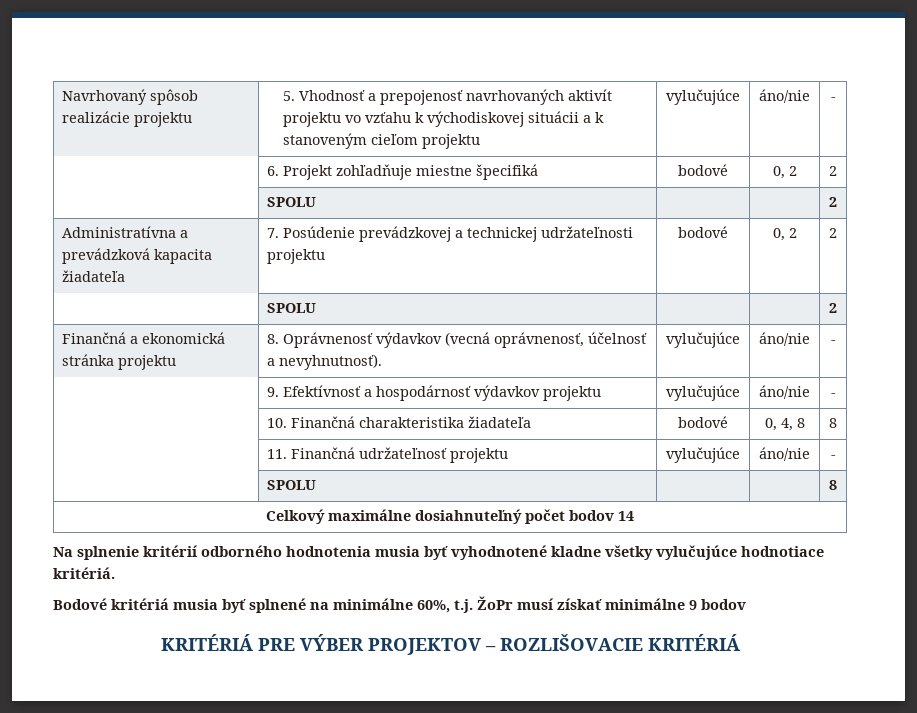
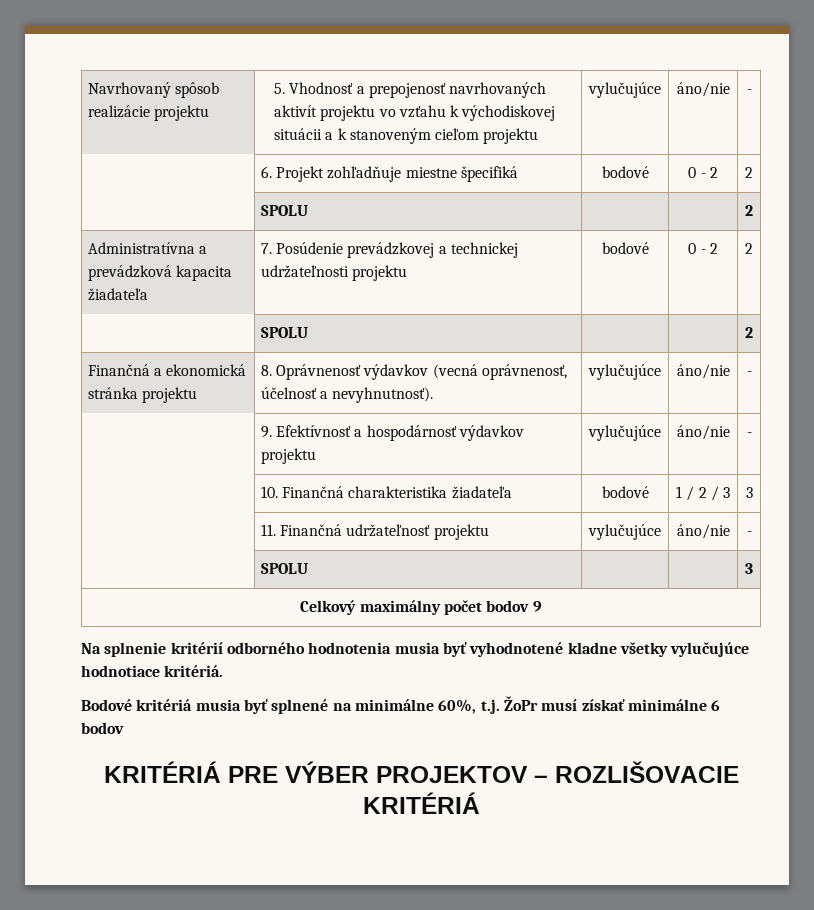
- | 6. Projekt zohľadňuje miestne špecifiká | bodové | 0, 2 | 2
+ | 6. Projekt zohľadňuje miestne špecifiká | bodové | 0 - 2 | 2
- Administratívna a prevádzková kapacita žiadateľa | 7. Posúdenie prevádzkovej a technickej udržateľnosti projektu | bodové | 0, 2 | 2
+ Administratívna a prevádzková kapacita žiadateľa | 7. Posúdenie prevádzkovej a technickej udržateľnosti projektu | bodové | 0 - 2 | 2
- | 10. Finančná charakteristika žiadateľa | bodové | 0, 4, 8 | 8
+ | 10. Finančná charakteristika žiadateľa | bodové | 1 / 2 / 3 | 3
- | SPOLU | | | 8
+ | SPOLU | | | 3
- Celkový maximálne dosiahnuteľný počet bodov 14
+ Celkový maximálny počet bodov 9
- Bodové kritériá musia byť splnené na minimálne 60%, t.j. ŽoPr musí získať minimálne 9 bodov
+ Bodové kritériá musia byť splnené na minimálne 60%, t.j. ŽoPr musí získať minimálne 6 bodov

